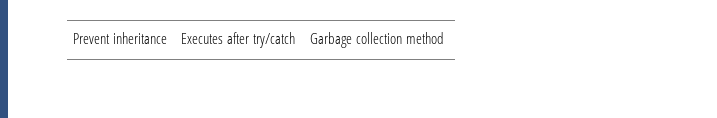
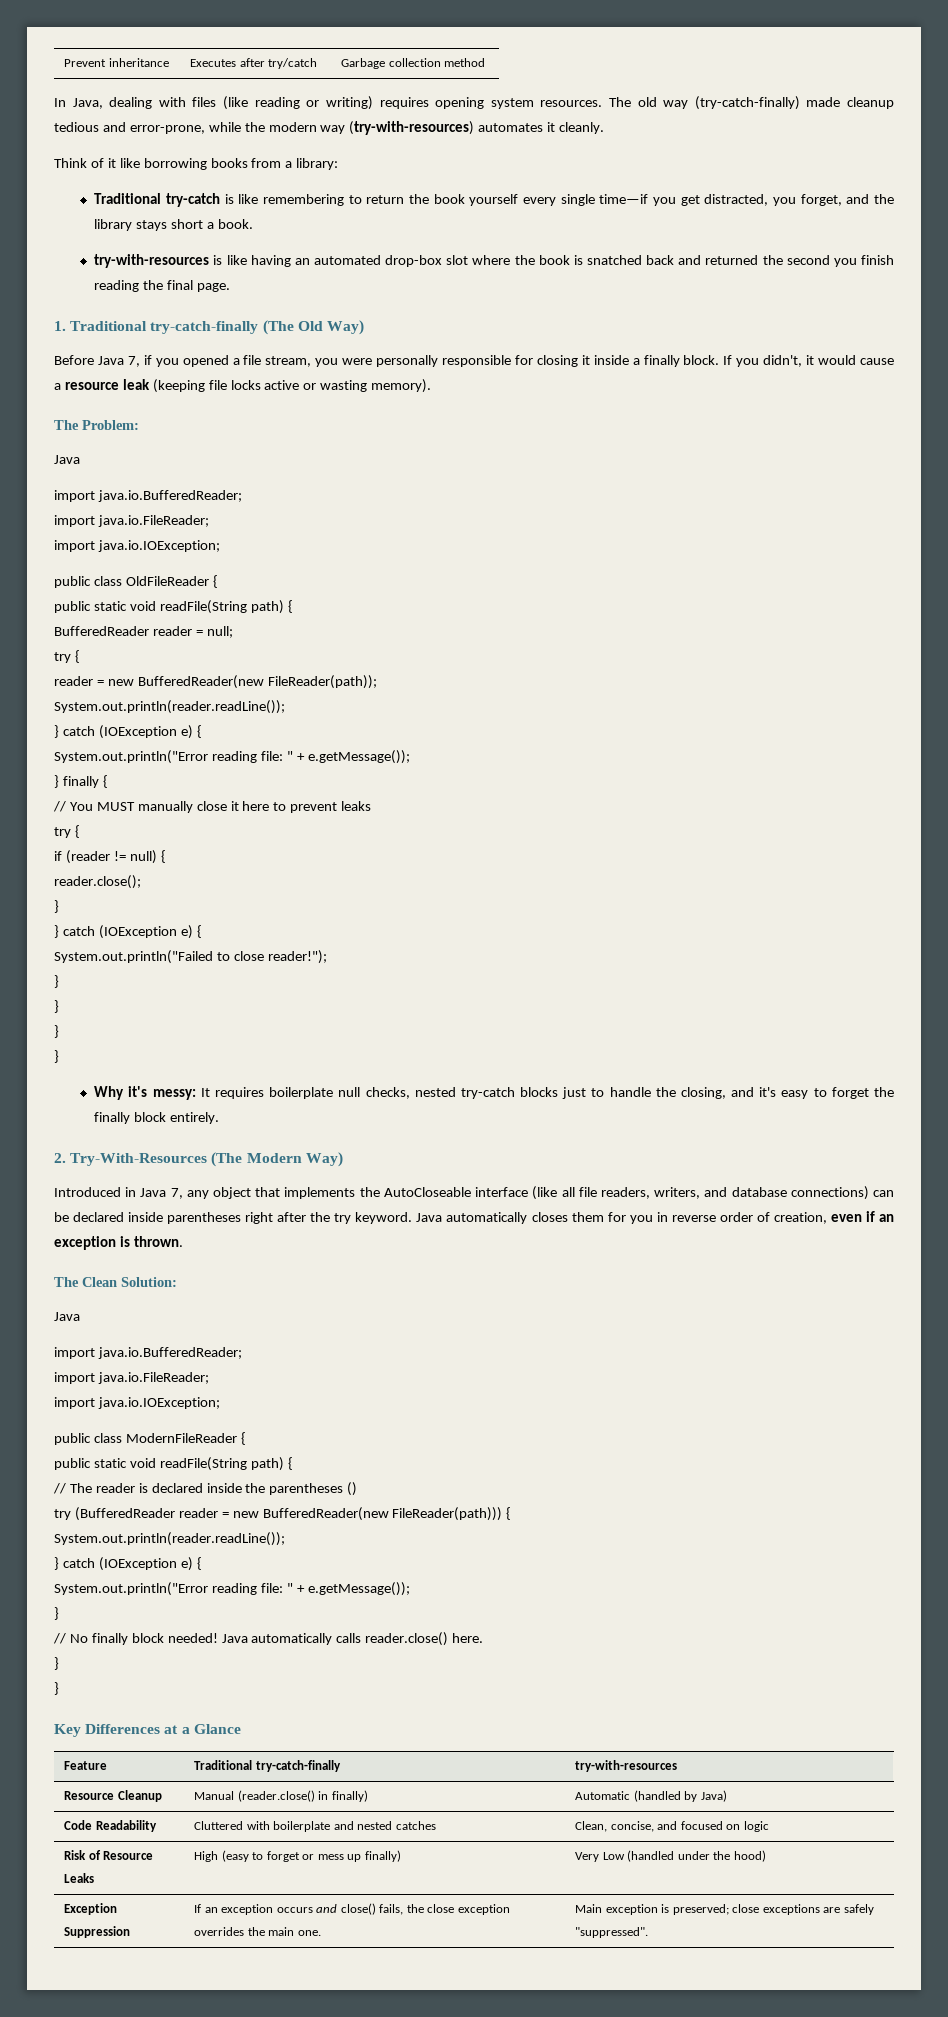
+ In Java, dealing with files (like reading or writing) requires opening system resources. The old way (try-catch-finally) made cleanup tedious and error-prone, while the modern way (try-with-resources) automates it cleanly.
+ Think of it like borrowing books from a library:
+ Traditional try-catch is like remembering to return the book yourself every single time—if you get distracted, you forget, and the library stays short a book.
+ try-with-resources is like having an automated drop-box slot where the book is snatched back and returned the second you finish reading the final page.
+ 1. Traditional try-catch-finally (The Old Way)
+ Before Java 7, if you opened a file stream, you were personally responsible for closing it inside a finally block. If you didn't, it would cause a resource leak (keeping file locks active or wasting memory).
+ The Problem:
+ Java
+ import java.io.BufferedReader;
+ import java.io.FileReader;
+ import java.io.IOException;
+ public class OldFileReader {
+ public static void readFile(String path) {
+ BufferedReader reader = null;
+ try {
+ reader = new BufferedReader(new FileReader(path));
+ System.out.println(reader.readLine());
+ } catch (IOException e) {
+ System.out.println("Error reading file: " + e.getMessage());
+ } finally {
+ // You MUST manually close it here to prevent leaks
+ try {
+ if (reader != null) {
+ reader.close();
+ }
+ } catch (IOException e) {
+ System.out.println("Failed to close reader!");
+ }
+ }
+ }
+ }
+ Why it's messy: It requires boilerplate null checks, nested try-catch blocks just to handle the closing, and it's easy to forget the finally block entirely.
+ 2. Try-With-Resources (The Modern Way)
+ Introduced in Java 7, any object that implements the AutoCloseable interface (like all file readers, writers, and database connections) can be declared inside parentheses right after the try keyword. Java automatically closes them for you in reverse order of creation, even if an exception is thrown.
+ The Clean Solution:
+ Java
+ import java.io.BufferedReader;
+ import java.io.FileReader;
+ import java.io.IOException;
+ public class ModernFileReader {
+ public static void readFile(String path) {
+ // The reader is declared inside the parentheses ()
+ try (BufferedReader reader = new BufferedReader(new FileReader(path))) {
+ System.out.println(reader.readLine());
+ } catch (IOException e) {
+ System.out.println("Error reading file: " + e.getMessage());
+ }
+ // No finally block needed! Java automatically calls reader.close() here.
+ }
+ }
+ Key Differences at a Glance
+ Feature | Traditional try-catch-finally | try-with-resources
+ Resource Cleanup | Manual (reader.close() in finally) | Automatic (handled by Java)
+ Code Readability | Cluttered with boilerplate and nested catches | Clean, concise, and focused on logic
+ Risk of Resource Leaks | High (easy to forget or mess up finally) | Very Low (handled under the hood)
+ Exception Suppression | If an exception occurs and close() fails, the close exception overrides the main one. | Main exception is preserved; close exceptions are safely "suppressed".

